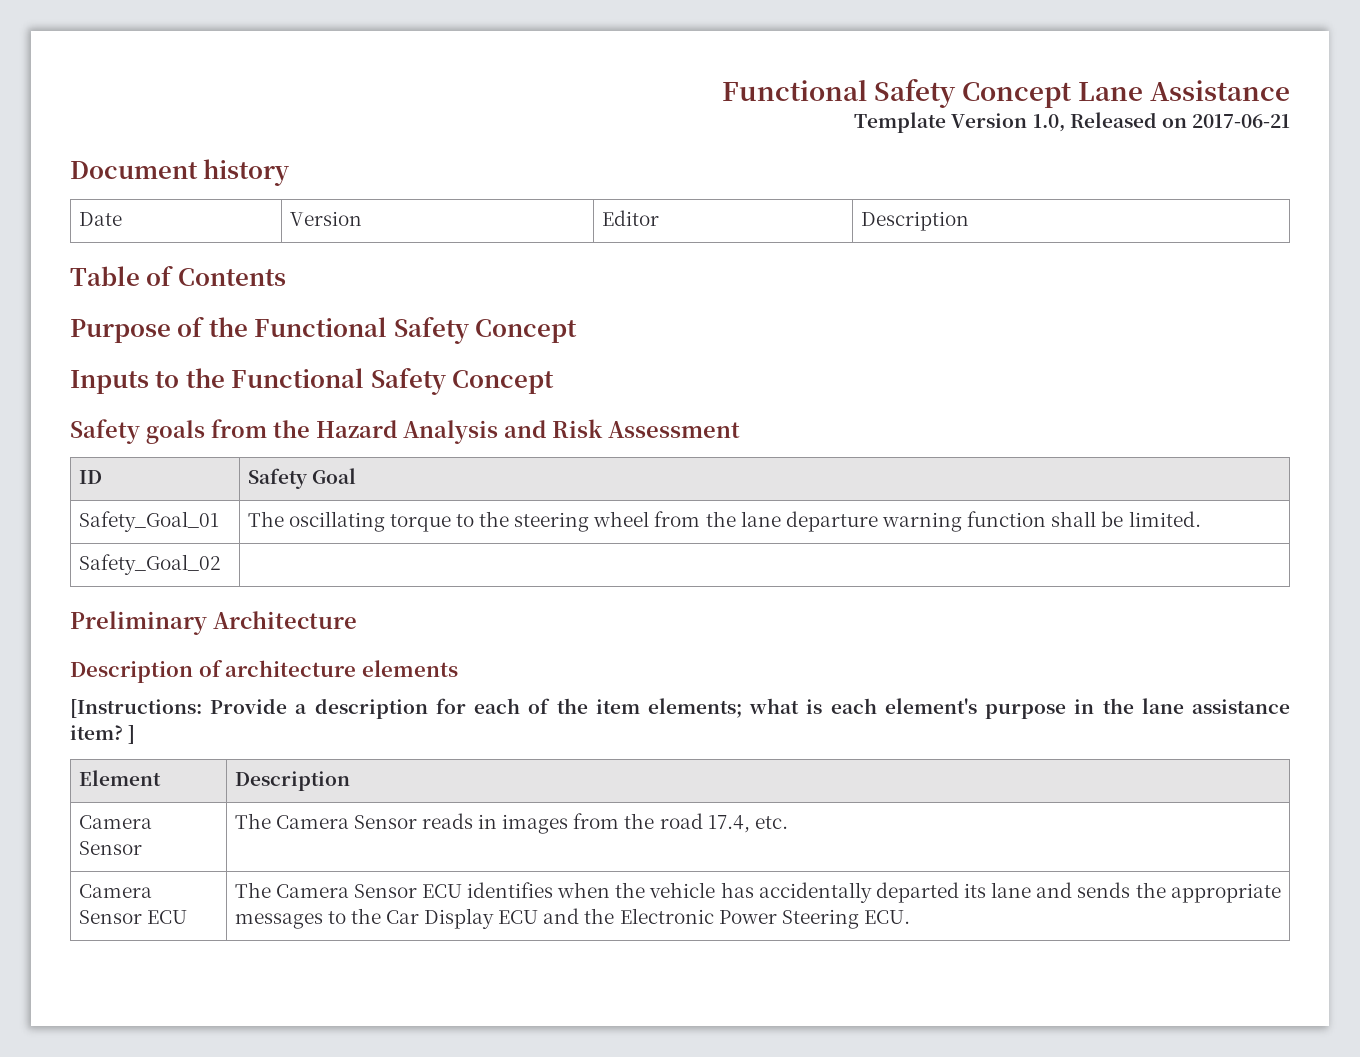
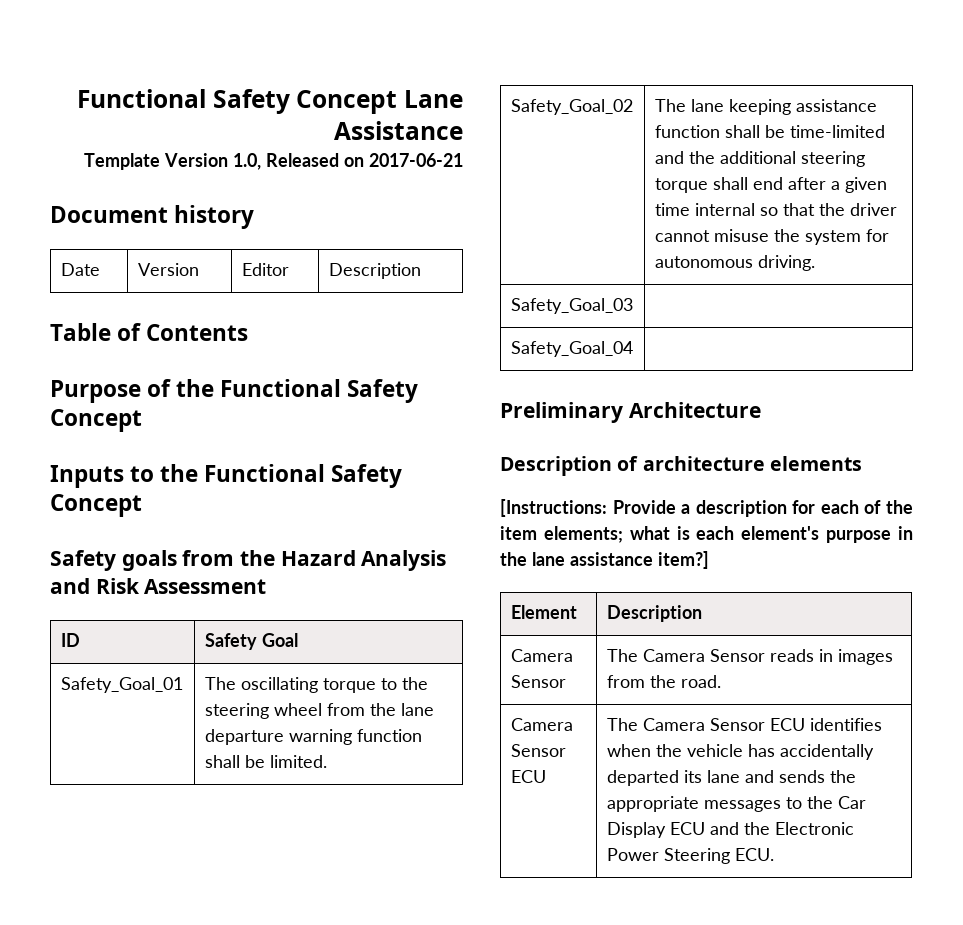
- Safety_Goal_02 |
+ Safety_Goal_02 | The lane keeping assistance function shall be time-limited and the additional steering torque shall end after a given time internal so that the driver cannot misuse the system for autonomous driving.
+ Safety_Goal_03 |
+ Safety_Goal_04 |
- [Instructions: Provide a description for each of the item elements; what is each element's purpose in the lane assistance item? ]
+ [Instructions: Provide a description for each of the item elements; what is each element's purpose in the lane assistance item?]
- Camera Sensor | The Camera Sensor reads in images from the road 17.4, etc.
+ Camera Sensor | The Camera Sensor reads in images from the road.

